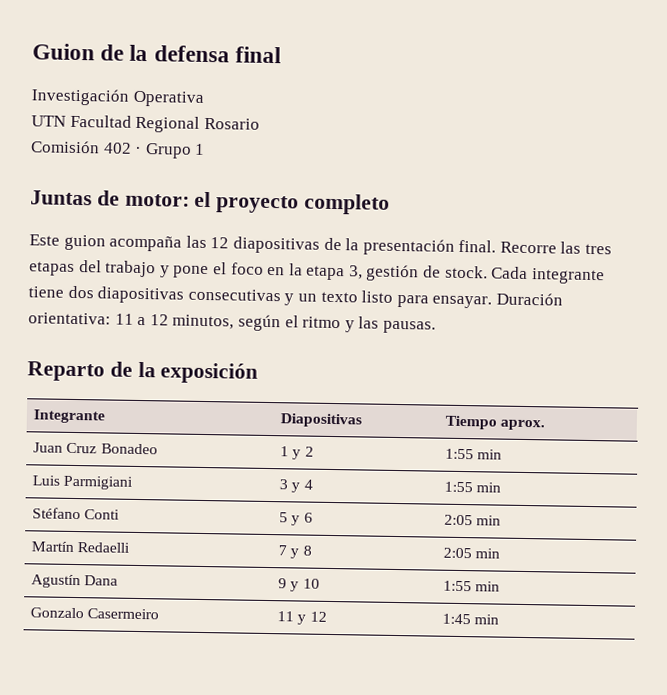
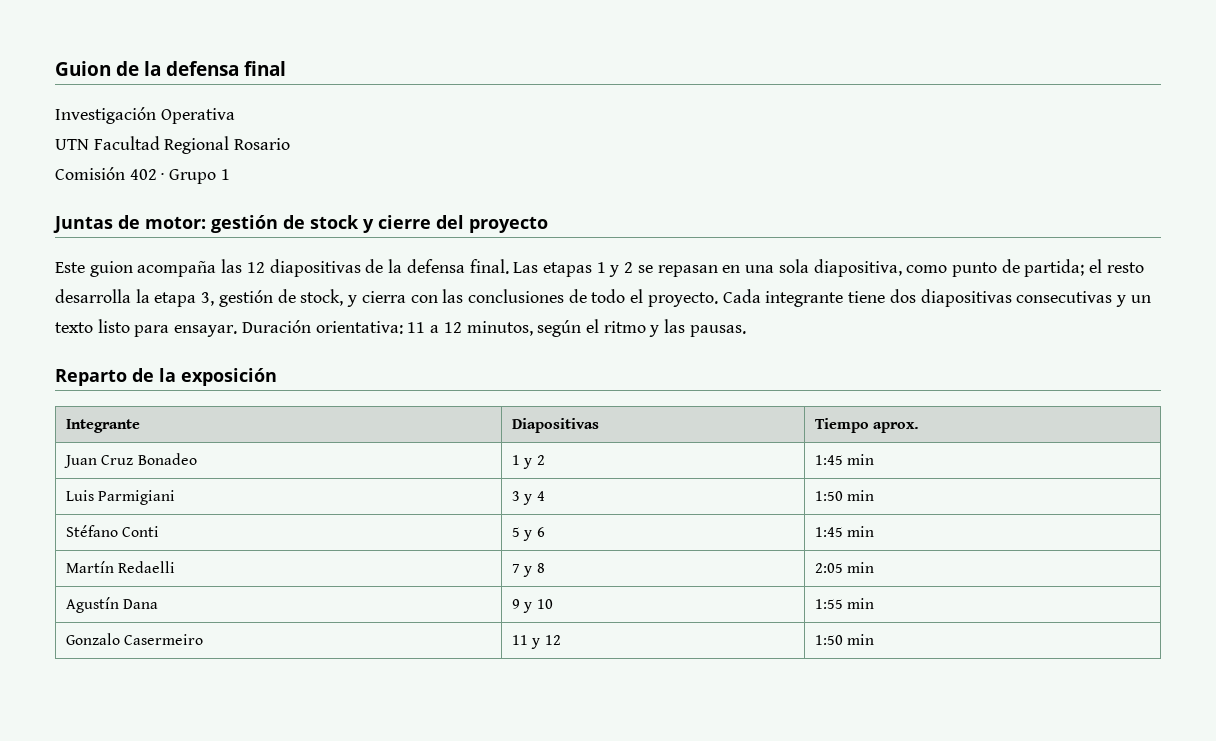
- Juntas de motor: el proyecto completo
+ Juntas de motor: gestión de stock y cierre del proyecto
- Este guion acompaña las 12 diapositivas de la presentación final. Recorre las tres etapas del trabajo y pone el foco en la etapa 3, gestión de stock.
+ Este guion acompaña las 12 diapositivas de la defensa final. Las etapas 1 y 2 se repasan en una sola diapositiva, como punto de partida; el resto desarrolla la etapa 3, gestión de stock, y cierra con las conclusiones de todo el proyecto.
- Juan Cruz Bonadeo | 1 y 2 | 1:55 min
+ Juan Cruz Bonadeo | 1 y 2 | 1:45 min
- Luis Parmigiani | 3 y 4 | 1:55 min
+ Luis Parmigiani | 3 y 4 | 1:50 min
- Stéfano Conti | 5 y 6 | 2:05 min
+ Stéfano Conti | 5 y 6 | 1:45 min
- Gonzalo Casermeiro | 11 y 12 | 1:45 min
+ Gonzalo Casermeiro | 11 y 12 | 1:50 min

